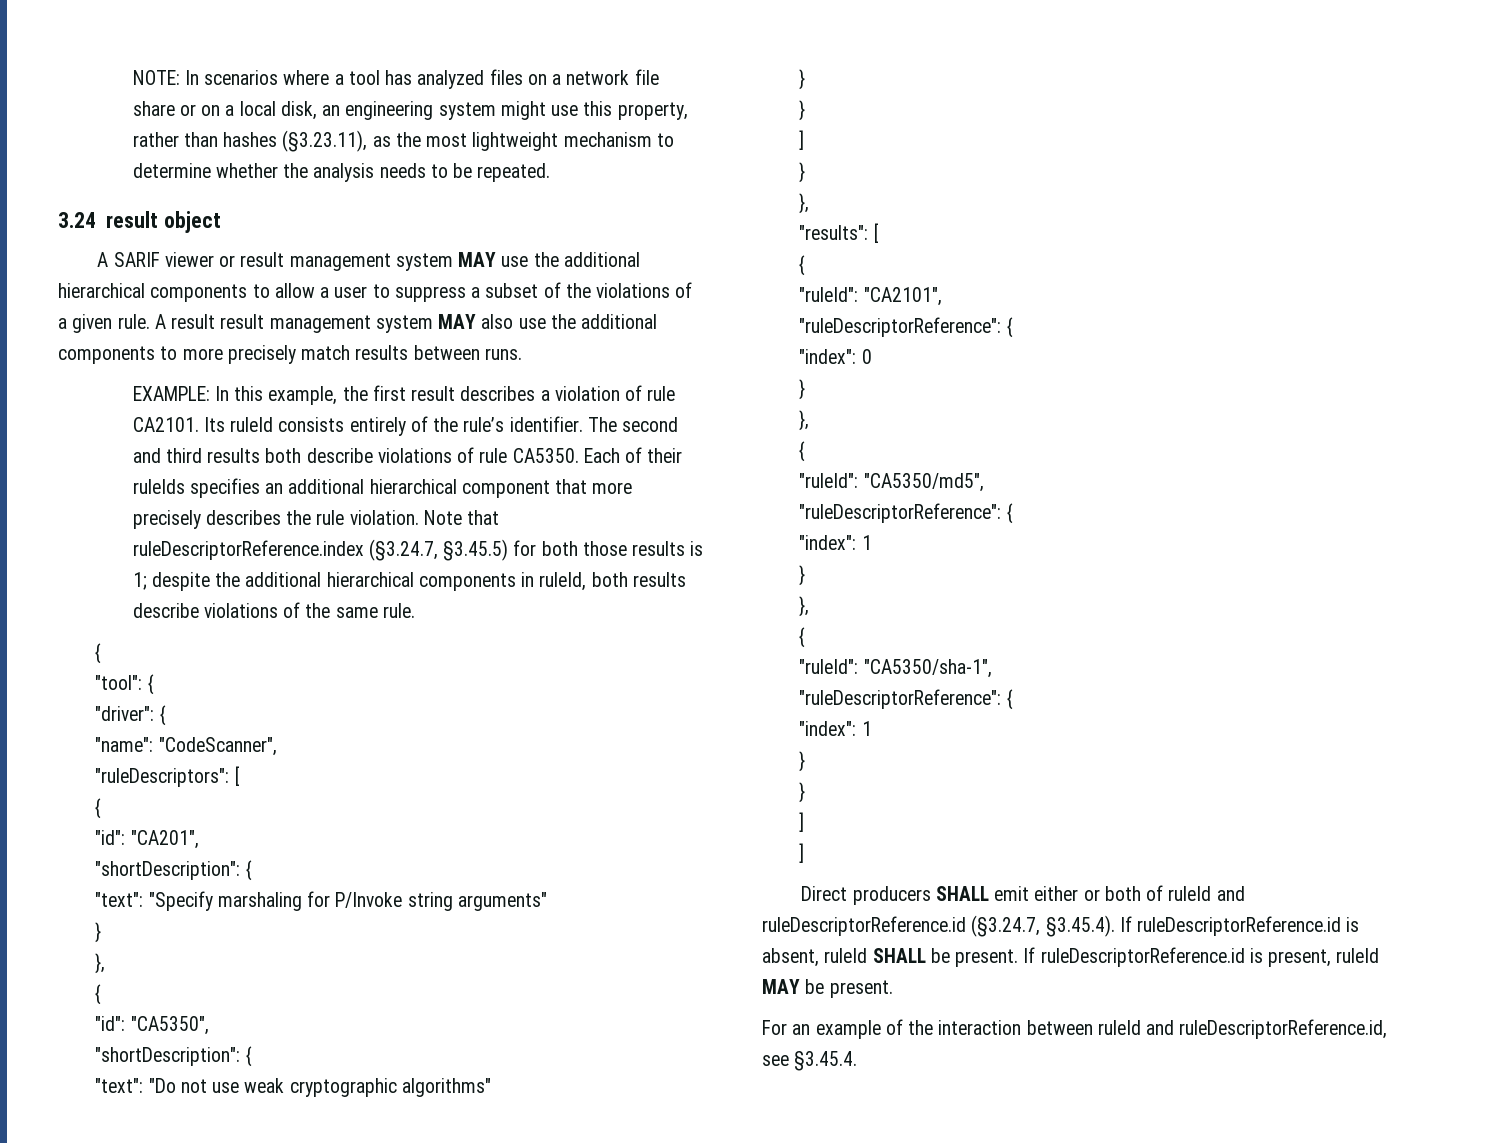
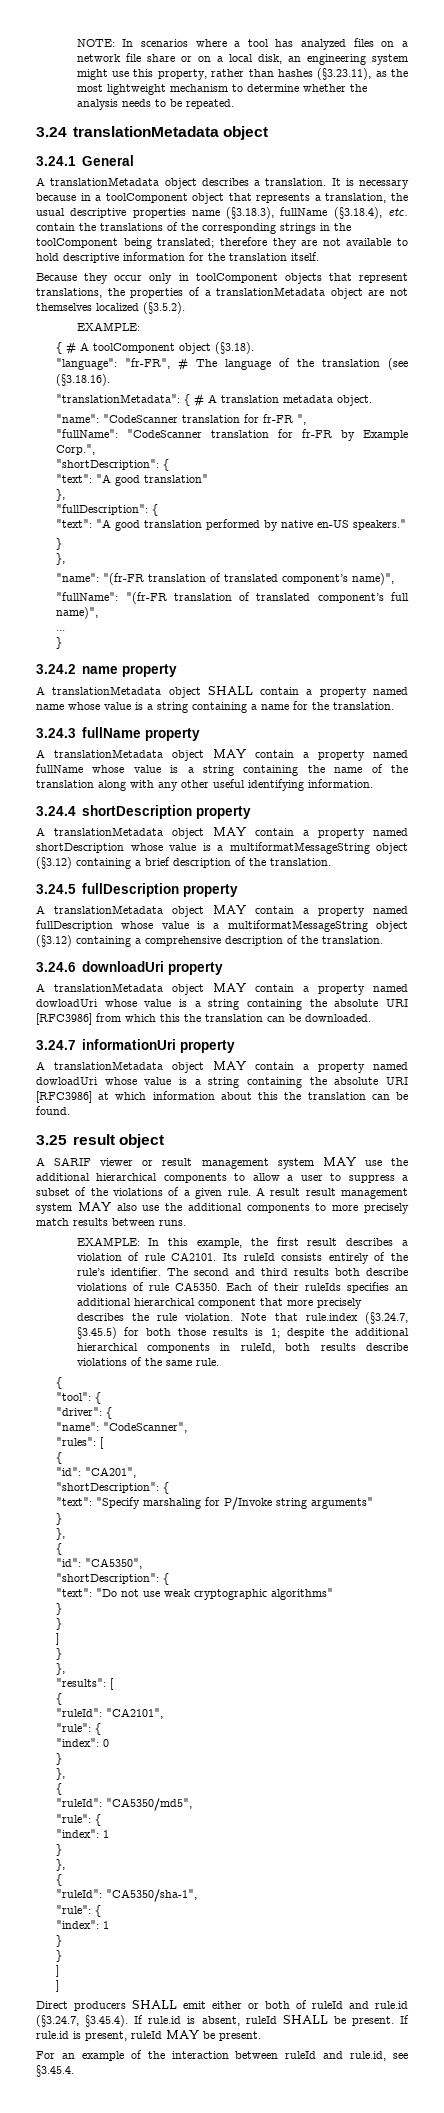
- 3.24 result object
+ 3.24 translationMetadata object
+ 3.24.1 General
+ A translationMetadata object describes a translation. It is necessary because in a toolComponent object that represents a translation, the usual descriptive properties name (§3.18.3), fullName (§3.18.4), etc. contain the translations of the corresponding strings in the toolComponent being translated; therefore they are not available to hold descriptive information for the translation itself.
+ Because they occur only in toolComponent objects that represent translations, the properties of a translationMetadata object are not themselves localized (§3.5.2).
+ EXAMPLE:
+ { # A toolComponent object (§3.18).
+ "language": "fr-FR", # The language of the translation (see (§3.18.16).
+ "translationMetadata": { # A translation metadata object.
+ "name": "CodeScanner translation for fr-FR ",
+ "fullName": "CodeScanner translation for fr-FR by Example Corp.",
+ "shortDescription": {
+ "text": "A good translation"
+ },
+ "fullDescription": {
+ "text": "A good translation performed by native en-US speakers."
+ }
+ },
+ "name": "(fr-FR translation of translated component’s name)",
+ "fullName": "(fr-FR translation of translated component’s full name)",
+ ...
+ }
+ 3.24.2 name property
+ A translationMetadata object SHALL contain a property named name whose value is a string containing a name for the translation.
+ 3.24.3 fullName property
+ A translationMetadata object MAY contain a property named fullName whose value is a string containing the name of the translation along with any other useful identifying information.
+ 3.24.4 shortDescription property
+ A translationMetadata object MAY contain a property named shortDescription whose value is a multiformatMessageString object (§3.12) containing a brief description of the translation.
+ 3.24.5 fullDescription property
+ A translationMetadata object MAY contain a property named fullDescription whose value is a multiformatMessageString object (§3.12) containing a comprehensive description of the translation.
+ 3.24.6 downloadUri property
+ A translationMetadata object MAY contain a property named dowloadUri whose value is a string containing the absolute URI [RFC3986] from which this the translation can be downloaded.
+ 3.24.7 informationUri property
+ A translationMetadata object MAY contain a property named dowloadUri whose value is a string containing the absolute URI [RFC3986] at which information about this the translation can be found.
+ 3.25 result object
- Note that ruleDescriptorReference.index (§3.24.7, §3.45.5) for both those results is 1; despite the additional hierarchical components in ruleId, both results describe violations of the same rule.
+ Note that rule.index (§3.24.7, §3.45.5) for both those results is 1; despite the additional hierarchical components in ruleId, both results describe violations of the same rule.
- "ruleDescriptors": [
+ "rules": [
  "ruleId": "CA2101",
- "ruleDescriptorReference": {
+ "rule": {
  "ruleId": "CA5350/md5",
- "ruleDescriptorReference": {
+ "rule": {
  "ruleId": "CA5350/sha-1",
- "ruleDescriptorReference": {
+ "rule": {
- Direct producers SHALL emit either or both of ruleId and ruleDescriptorReference.id (§3.24.7, §3.45.4). If ruleDescriptorReference.id is absent, ruleId SHALL be present.
+ Direct producers SHALL emit either or both of ruleId and rule.id (§3.24.7, §3.45.4). If rule.id is absent, ruleId SHALL be present.
- If ruleDescriptorReference.id is present, ruleId MAY be present.
+ If rule.id is present, ruleId MAY be present.
- For an example of the interaction between ruleId and ruleDescriptorReference.id, see §3.45.4.
+ For an example of the interaction between ruleId and rule.id, see §3.45.4.

